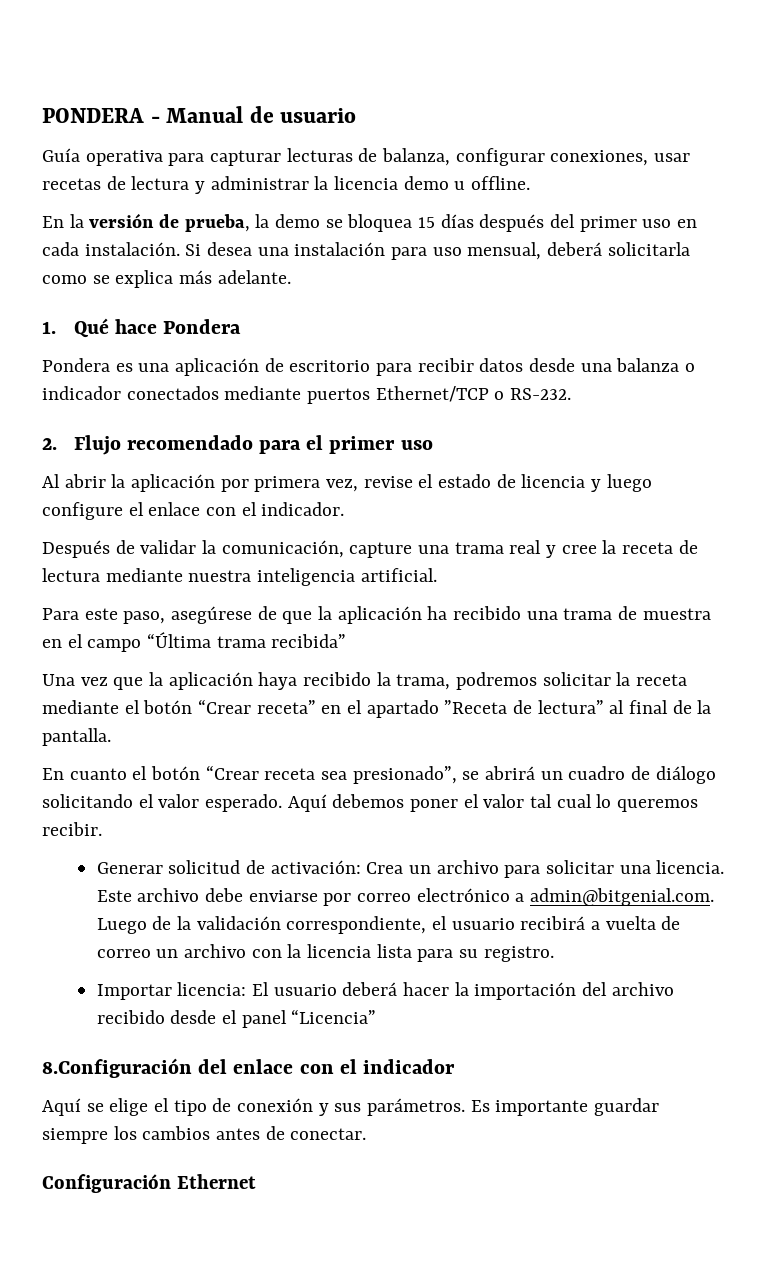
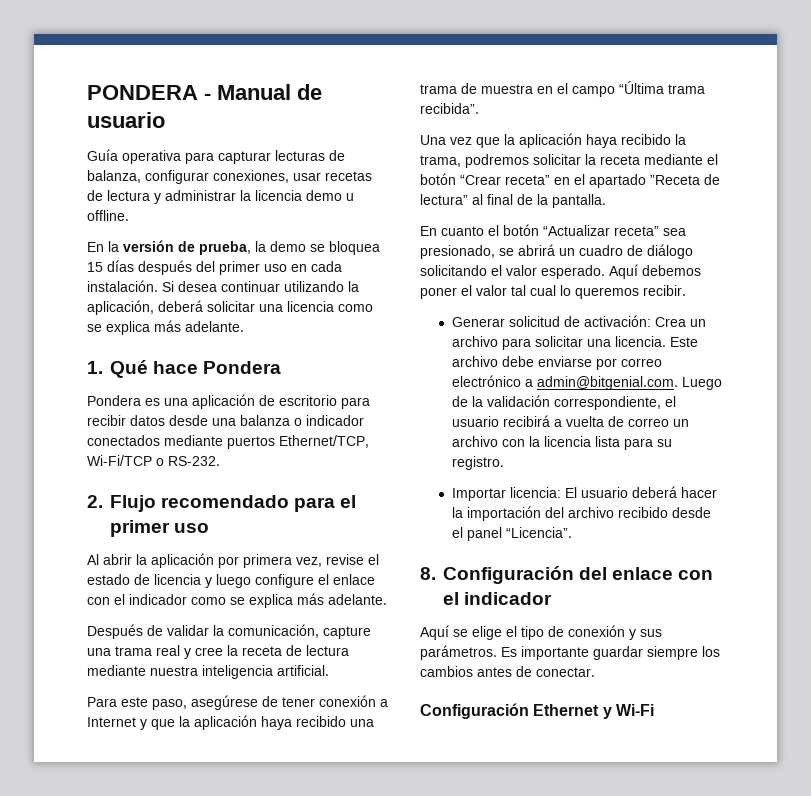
- Si desea una instalación para uso mensual, deberá solicitarla como se explica más adelante.
+ Si desea continuar utilizando la aplicación, deberá solicitar una licencia como se explica más adelante.
- Pondera es una aplicación de escritorio para recibir datos desde una balanza o indicador conectados mediante puertos Ethernet/TCP o RS-232.
+ Pondera es una aplicación de escritorio para recibir datos desde una balanza o indicador conectados mediante puertos Ethernet/TCP, Wi-Fi/TCP o RS-232.
- Al abrir la aplicación por primera vez, revise el estado de licencia y luego configure el enlace con el indicador.
+ Al abrir la aplicación por primera vez, revise el estado de licencia y luego configure el enlace con el indicador como se explica más adelante.
- Para este paso, asegúrese de que la aplicación ha recibido una trama de muestra en el campo “Última trama recibida”
+ Para este paso, asegúrese de tener conexión a Internet y que la aplicación haya recibido una trama de muestra en el campo “Última trama recibida”.
- En cuanto el botón “Crear receta sea presionado”, se abrirá un cuadro de diálogo solicitando el valor esperado.
+ En cuanto el botón “Actualizar receta” sea presionado, se abrirá un cuadro de diálogo solicitando el valor esperado.
- Importar licencia: El usuario deberá hacer la importación del archivo recibido desde el panel “Licencia”
- 8.Configuración del enlace con el indicador
+ Importar licencia: El usuario deberá hacer la importación del archivo recibido desde el panel “Licencia”.
+ 8. Configuración del enlace con el indicador
- Configuración Ethernet
+ Configuración Ethernet y Wi-Fi

